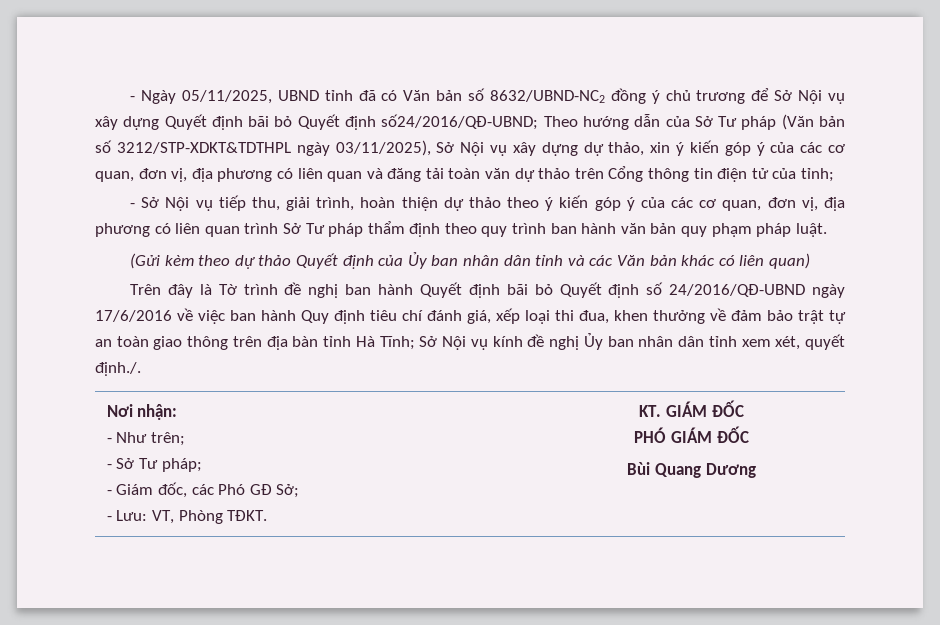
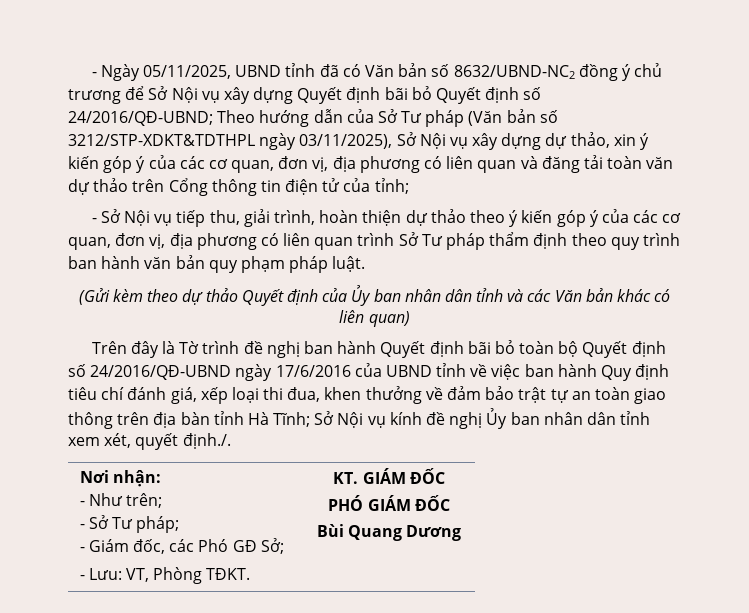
- - Ngày 05/11/2025, UBND tỉnh đã có Văn bản số 8632/UBND-NC2 đồng ý chủ trương để Sở Nội vụ xây dựng Quyết định bãi bỏ Quyết định số24/2016/QĐ-UBND;
+ - Ngày 05/11/2025, UBND tỉnh đã có Văn bản số 8632/UBND-NC2 đồng ý chủ trương để Sở Nội vụ xây dựng Quyết định bãi bỏ Quyết định số 24/2016/QĐ-UBND;
- Trên đây là Tờ trình đề nghị ban hành Quyết định bãi bỏ Quyết định số 24/2016/QĐ-UBND ngày 17/6/2016 về việc ban hành Quy định tiêu chí đánh giá, xếp loại thi đua, khen thưởng về đảm bảo trật tự an toàn giao thông trên địa bàn tỉnh Hà Tĩnh;
+ Trên đây là Tờ trình đề nghị ban hành Quyết định bãi bỏ toàn bộ Quyết định số 24/2016/QĐ-UBND ngày 17/6/2016 của UBND tỉnh về việc ban hành Quy định tiêu chí đánh giá, xếp loại thi đua, khen thưởng về đảm bảo trật tự an toàn giao thông trên địa bàn tỉnh Hà Tĩnh;

